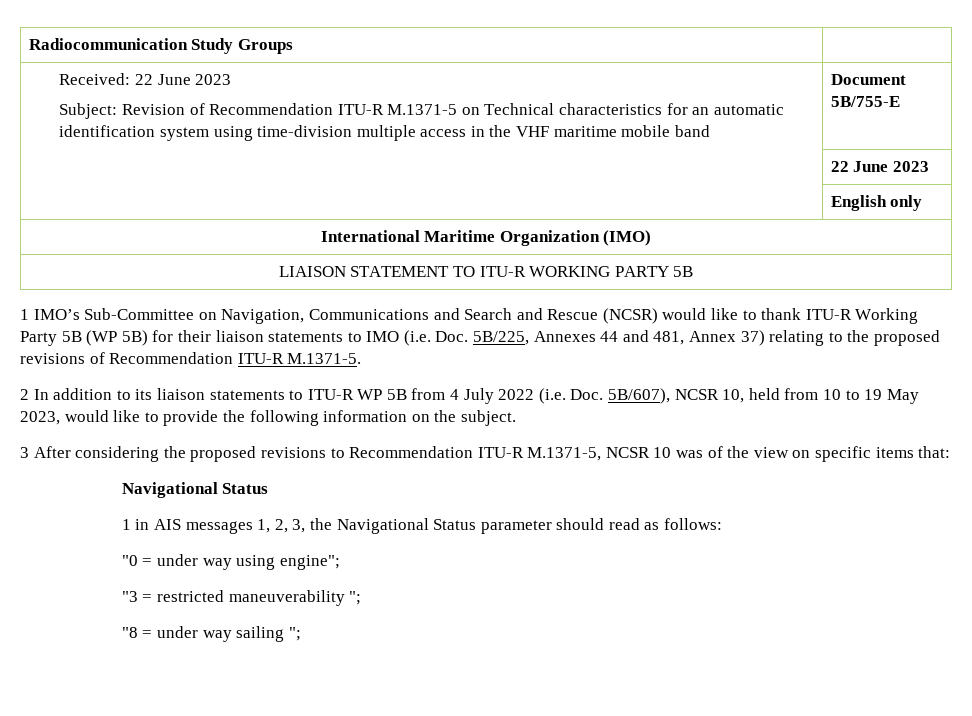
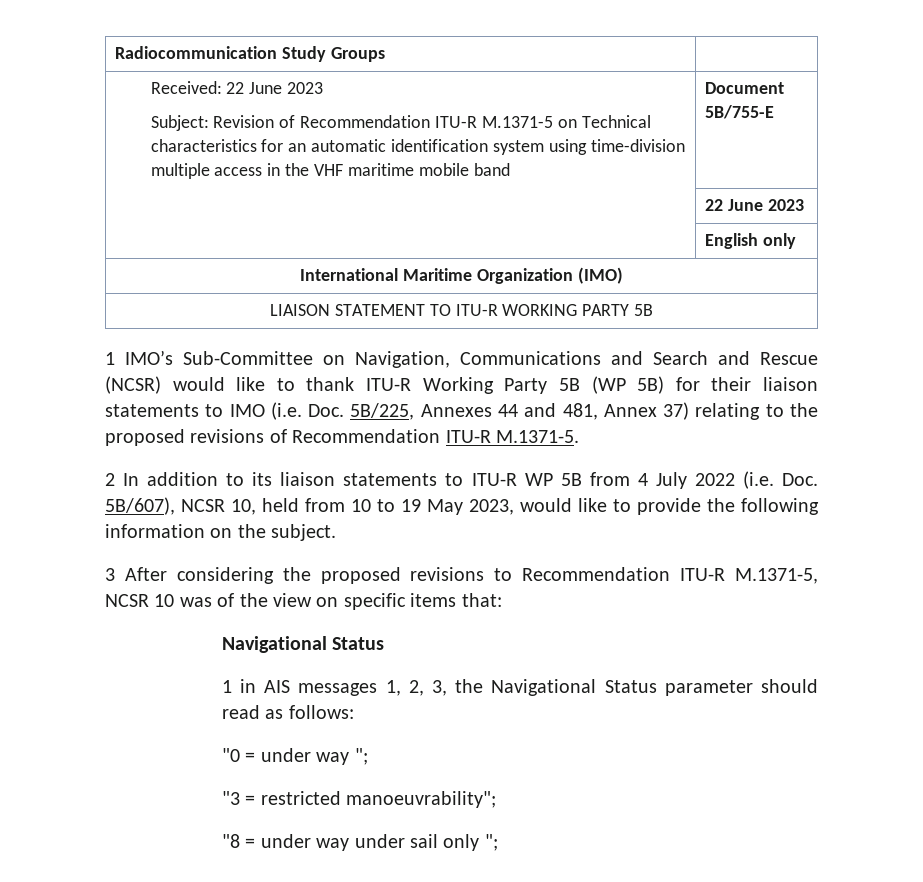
- "0 = under way using engine";
+ "0 = under way ";
- "3 = restricted maneuverability ";
+ "3 = restricted manoeuvrability";
- "8 = under way sailing ";
+ "8 = under way under sail only ";

